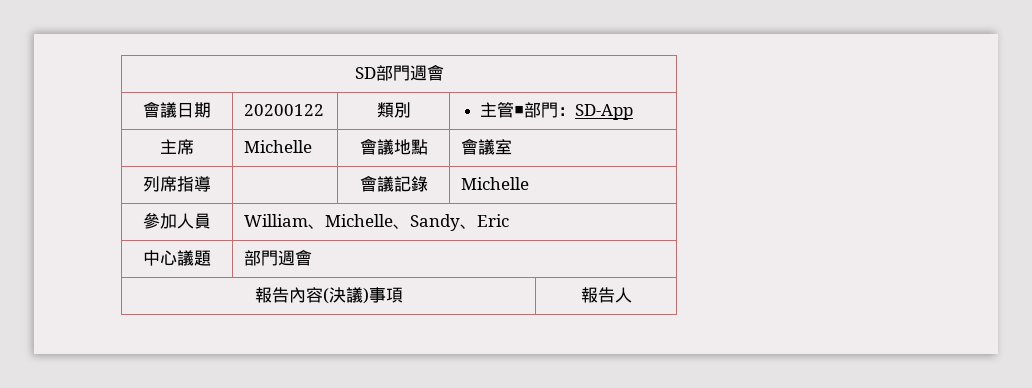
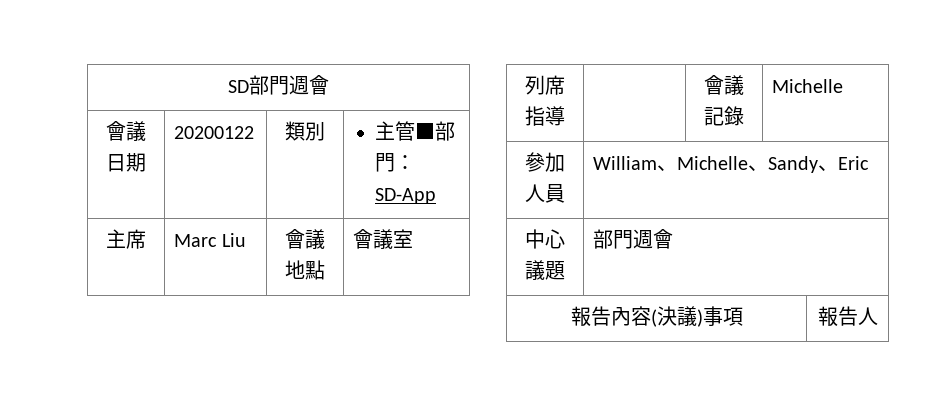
- 主席 | Michelle | 會議地點 | 會議室
+ 主席 | Marc Liu | 會議地點 | 會議室

